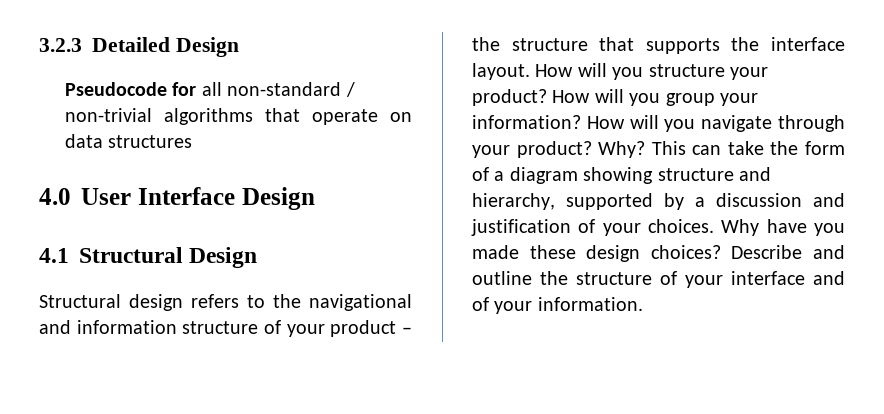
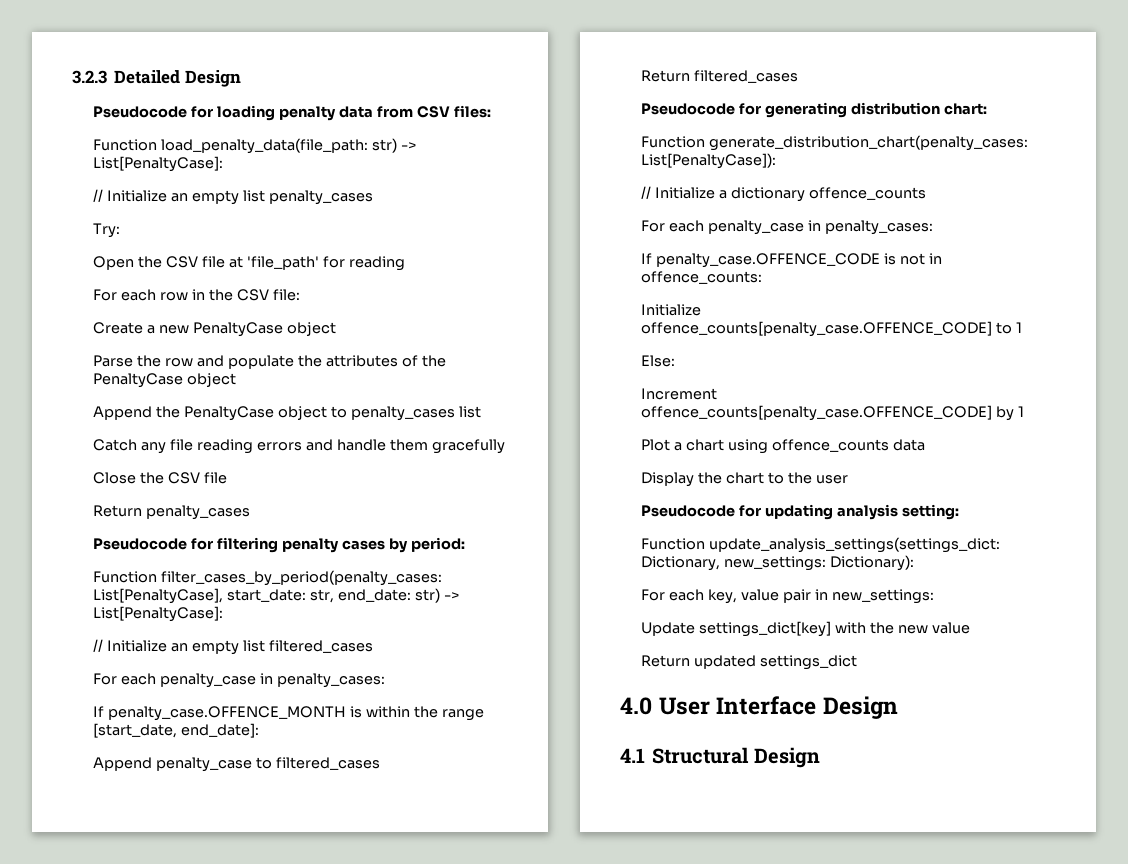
- Pseudocode for all non-standard / non-trivial algorithms that operate on data structures
+ Pseudocode for loading penalty data from CSV files:
+ Function load_penalty_data(file_path: str) -> List[PenaltyCase]:
+ // Initialize an empty list penalty_cases
+ Try:
+ Open the CSV file at 'file_path' for reading
+ For each row in the CSV file:
+ Create a new PenaltyCase object
+ Parse the row and populate the attributes of the PenaltyCase object
+ Append the PenaltyCase object to penalty_cases list
+ Catch any file reading errors and handle them gracefully
+ Close the CSV file
+ Return penalty_cases
+ Pseudocode for filtering penalty cases by period:
+ Function filter_cases_by_period(penalty_cases: List[PenaltyCase], start_date: str, end_date: str) -> List[PenaltyCase]:
+ // Initialize an empty list filtered_cases
+ For each penalty_case in penalty_cases:
+ If penalty_case.OFFENCE_MONTH is within the range [start_date, end_date]:
+ Append penalty_case to filtered_cases
+ Return filtered_cases
+ Pseudocode for generating distribution chart:
+ Function generate_distribution_chart(penalty_cases: List[PenaltyCase]):
+ // Initialize a dictionary offence_counts
+ For each penalty_case in penalty_cases:
+ If penalty_case.OFFENCE_CODE is not in offence_counts:
+ Initialize offence_counts[penalty_case.OFFENCE_CODE] to 1
+ Else:
+ Increment offence_counts[penalty_case.OFFENCE_CODE] by 1
+ Plot a chart using offence_counts data
+ Display the chart to the user
+ Pseudocode for updating analysis setting:
+ Function update_analysis_settings(settings_dict: Dictionary, new_settings: Dictionary):
+ For each key, value pair in new_settings:
+ Update settings_dict[key] with the new value
+ Return updated settings_dict
- Structural design refers to the navigational and information structure of your product – the structure that supports the interface layout. How will you structure your product? How will you group your information? How will you navigate through your product? Why? This can take the form of a diagram showing structure and hierarchy, supported by a discussion and justification of your choices. Why have you made these design choices? Describe and outline the structure of your interface and of your information.

